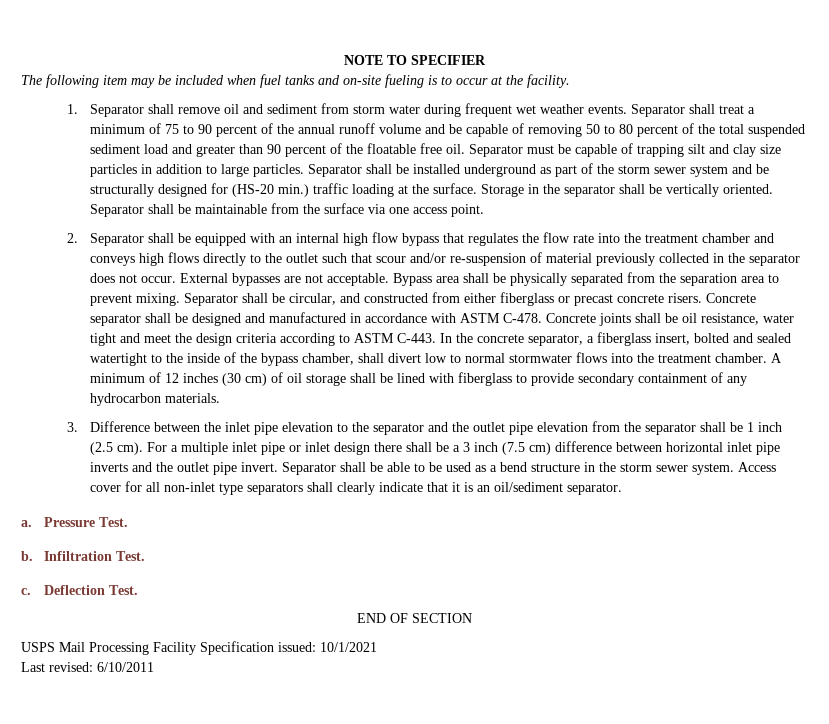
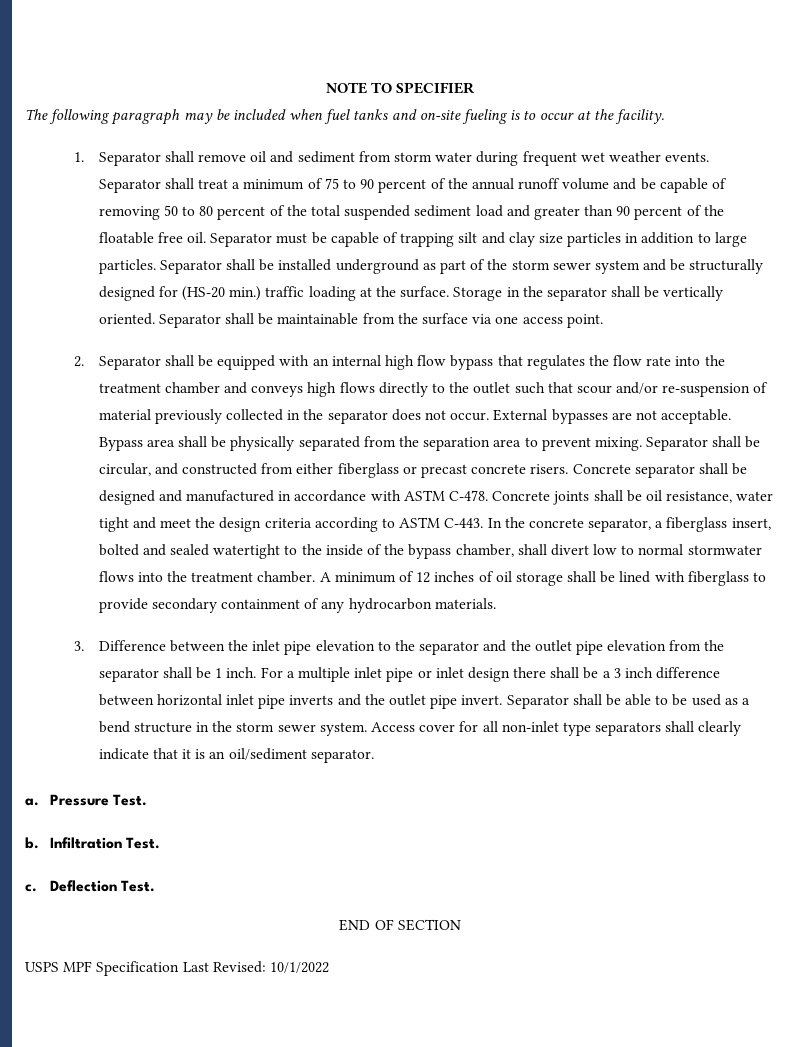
- The following item may be included when fuel tanks and on-site fueling is to occur at the facility.
+ The following paragraph may be included when fuel tanks and on-site fueling is to occur at the facility.
- A minimum of 12 inches (30 cm) of oil storage shall be lined with fiberglass to provide secondary containment of any hydrocarbon materials.
+ A minimum of 12 inches of oil storage shall be lined with fiberglass to provide secondary containment of any hydrocarbon materials.
- 3. Difference between the inlet pipe elevation to the separator and the outlet pipe elevation from the separator shall be 1 inch (2.5 cm).
+ 3. Difference between the inlet pipe elevation to the separator and the outlet pipe elevation from the separator shall be 1 inch.
- For a multiple inlet pipe or inlet design there shall be a 3 inch (7.5 cm) difference between horizontal inlet pipe inverts and the outlet pipe invert.
+ For a multiple inlet pipe or inlet design there shall be a 3 inch difference between horizontal inlet pipe inverts and the outlet pipe invert.
- USPS Mail Processing Facility Specification issued: 10/1/2021
- Last revised: 6/10/2011
+ USPS MPF Specification Last Revised: 10/1/2022

